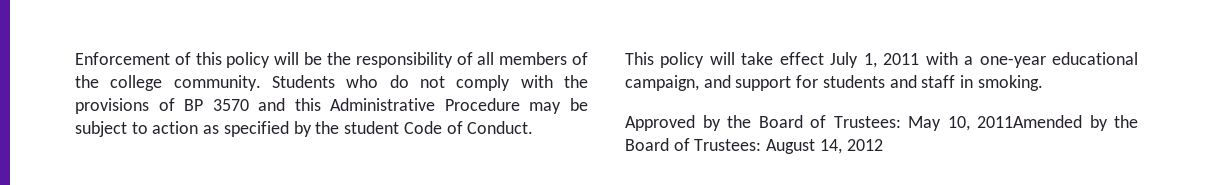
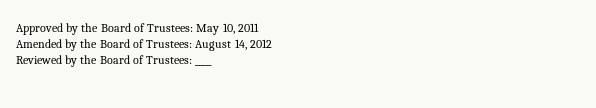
- Enforcement of this policy will be the responsibility of all members of the college community. Students who do not comply with the provisions of BP 3570 and this Administrative Procedure may be subject to action as specified by the student Code of Conduct.
- This policy will take effect July 1, 2011 with a one-year educational campaign, and support for students and staff in smoking.
- Approved by the Board of Trustees: May 10, 2011Amended by the Board of Trustees: August 14, 2012
+ Approved by the Board of Trustees: May 10, 2011
+ Amended by the Board of Trustees: August 14, 2012
+ Reviewed by the Board of Trustees: ____

